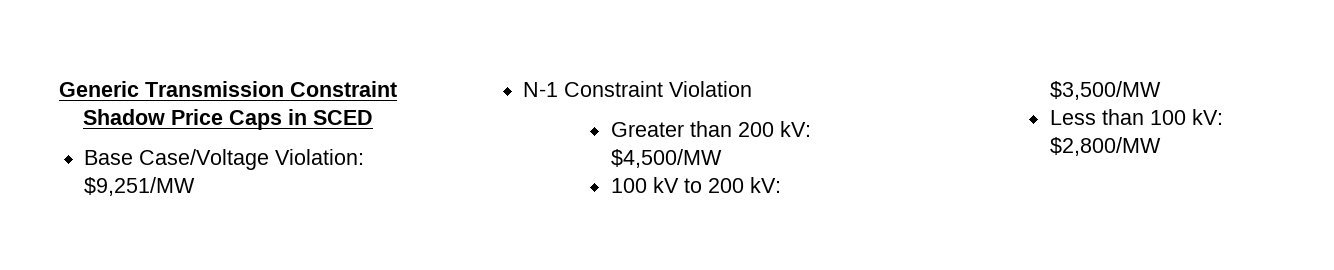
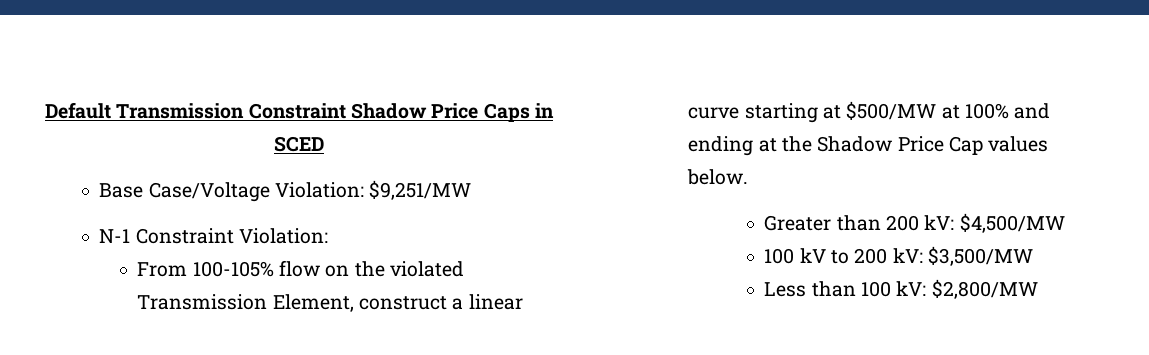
- Generic Transmission Constraint Shadow Price Caps in SCED
+ Default Transmission Constraint Shadow Price Caps in SCED
- N-1 Constraint Violation
+ N-1 Constraint Violation:
+ From 100-105% flow on the violated Transmission Element, construct a linear curve starting at $500/MW at 100% and ending at the Shadow Price Cap values below.

